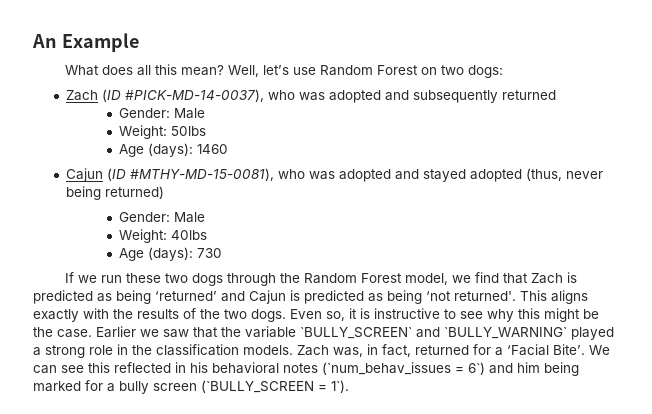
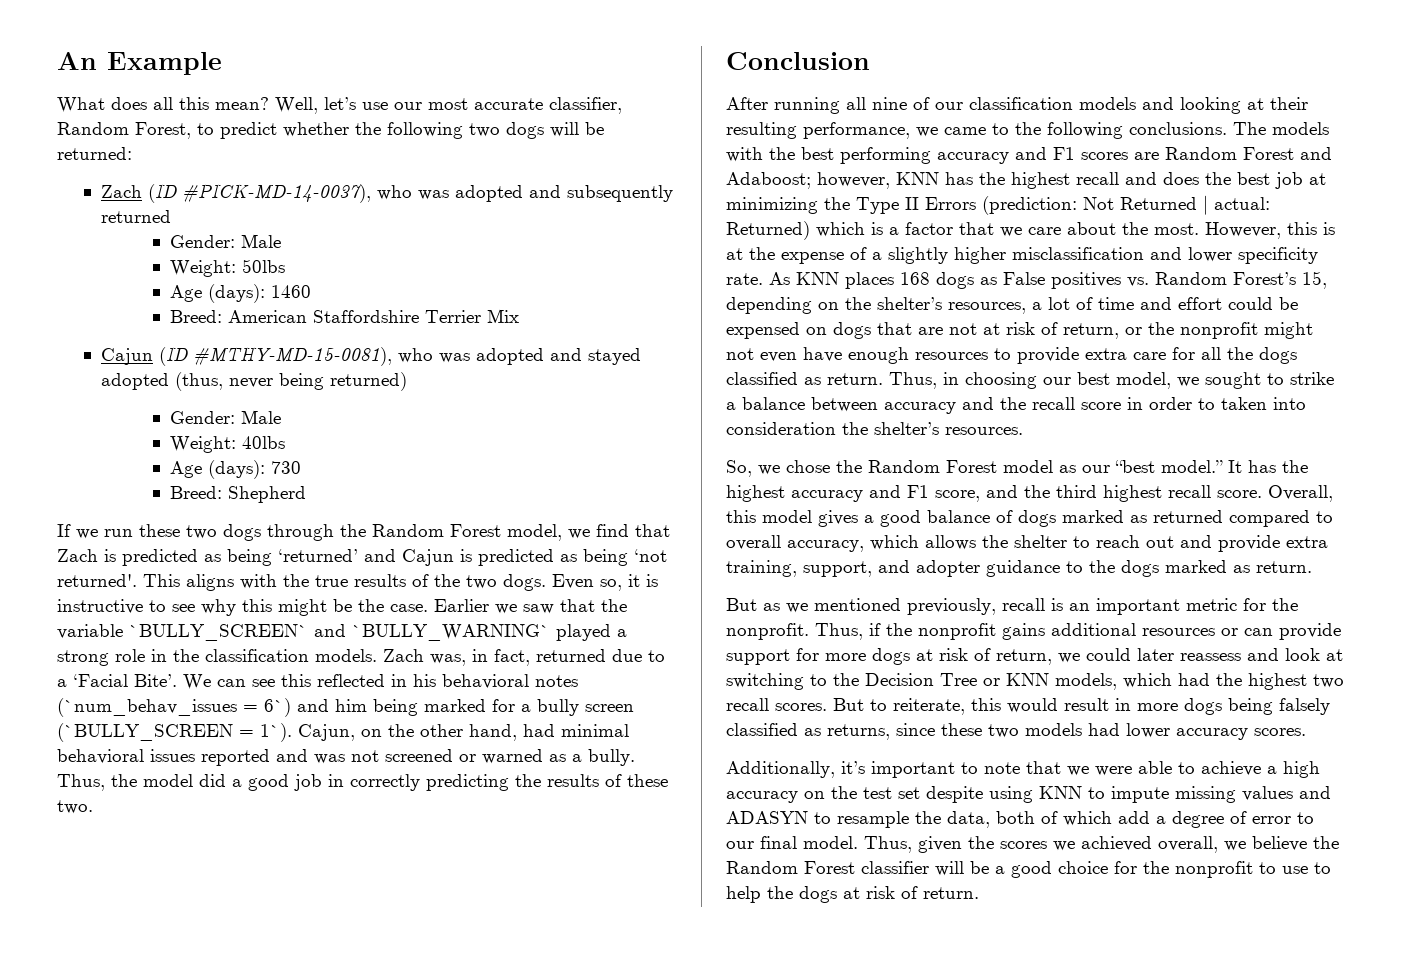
- Well, let’s use Random Forest on two dogs:
+ Well, let’s use our most accurate classifier, Random Forest, to predict whether the following two dogs will be returned:
+ Breed: American Staffordshire Terrier Mix
+ Breed: Shepherd
- This aligns exactly with the results of the two dogs.
+ This aligns with the true results of the two dogs.
- Zach was, in fact, returned for a ‘Facial Bite’.
+ Zach was, in fact, returned due to a ‘Facial Bite’.
+ Cajun, on the other hand, had minimal behavioral issues reported and was not screened or warned as a bully. Thus, the model did a good job in correctly predicting the results of these two.
+ Conclusion
+ After running all nine of our classification models and looking at their resulting performance, we came to the following conclusions. The models with the best performing accuracy and F1 scores are Random Forest and Adaboost; however, KNN has the highest recall and does the best job at minimizing the Type II Errors (prediction: Not Returned | actual: Returned) which is a factor that we care about the most. However, this is at the expense of a slightly higher misclassification and lower specificity rate. As KNN places 168 dogs as False positives vs. Random Forest’s 15, depending on the shelter’s resources, a lot of time and effort could be expensed on dogs that are not at risk of return, or the nonprofit might not even have enough resources to provide extra care for all the dogs classified as return. Thus, in choosing our best model, we sought to strike a balance between accuracy and the recall score in order to taken into consideration the shelter’s resources.
+ So, we chose the Random Forest model as our “best model.” It has the highest accuracy and F1 score, and the third highest recall score. Overall, this model gives a good balance of dogs marked as returned compared to overall accuracy, which allows the shelter to reach out and provide extra training, support, and adopter guidance to the dogs marked as return.
+ But as we mentioned previously, recall is an important metric for the nonprofit. Thus, if the nonprofit gains additional resources or can provide support for more dogs at risk of return, we could later reassess and look at switching to the Decision Tree or KNN models, which had the highest two recall scores. But to reiterate, this would result in more dogs being falsely classified as returns, since these two models had lower accuracy scores.
+ Additionally, it’s important to note that we were able to achieve a high accuracy on the test set despite using KNN to impute missing values and ADASYN to resample the data, both of which add a degree of error to our final model. Thus, given the scores we achieved overall, we believe the Random Forest classifier will be a good choice for the nonprofit to use to help the dogs at risk of return.

